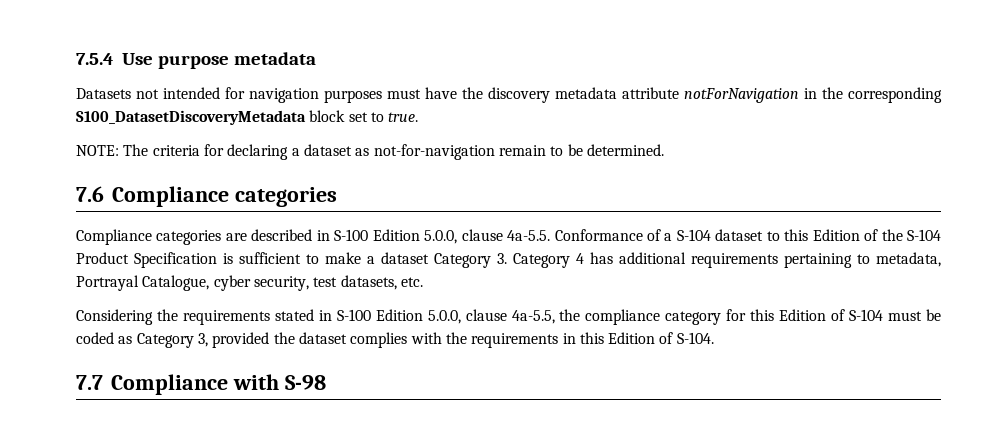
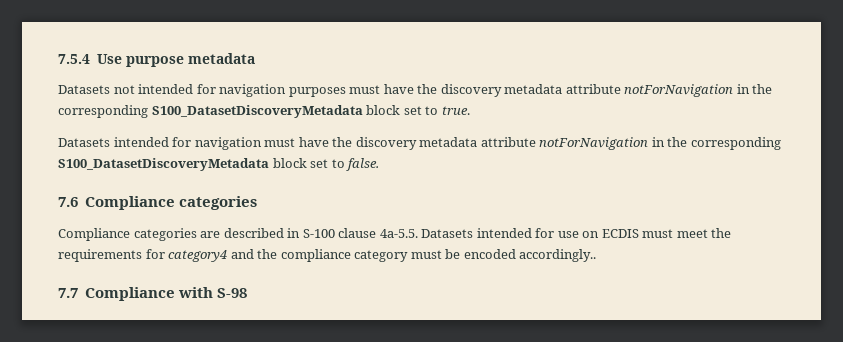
- NOTE: The criteria for declaring a dataset as not-for-navigation remain to be determined.
+ Datasets intended for navigation must have the discovery metadata attribute notForNavigation in the corresponding S100_DatasetDiscoveryMetadata block set to false.
- Compliance categories are described in S-100 Edition 5.0.0, clause 4a-5.5. Conformance of a S-104 dataset to this Edition of the S-104 Product Specification is sufficient to make a dataset Category 3. Category 4 has additional requirements pertaining to metadata, Portrayal Catalogue, cyber security, test datasets, etc.
- Considering the requirements stated in S-100 Edition 5.0.0, clause 4a-5.5, the compliance category for this Edition of S-104 must be coded as Category 3, provided the dataset complies with the requirements in this Edition of S-104.
+ Compliance categories are described in S-100 clause 4a-5.5. Datasets intended for use on ECDIS must meet the requirements for category4 and the compliance category must be encoded accordingly..

